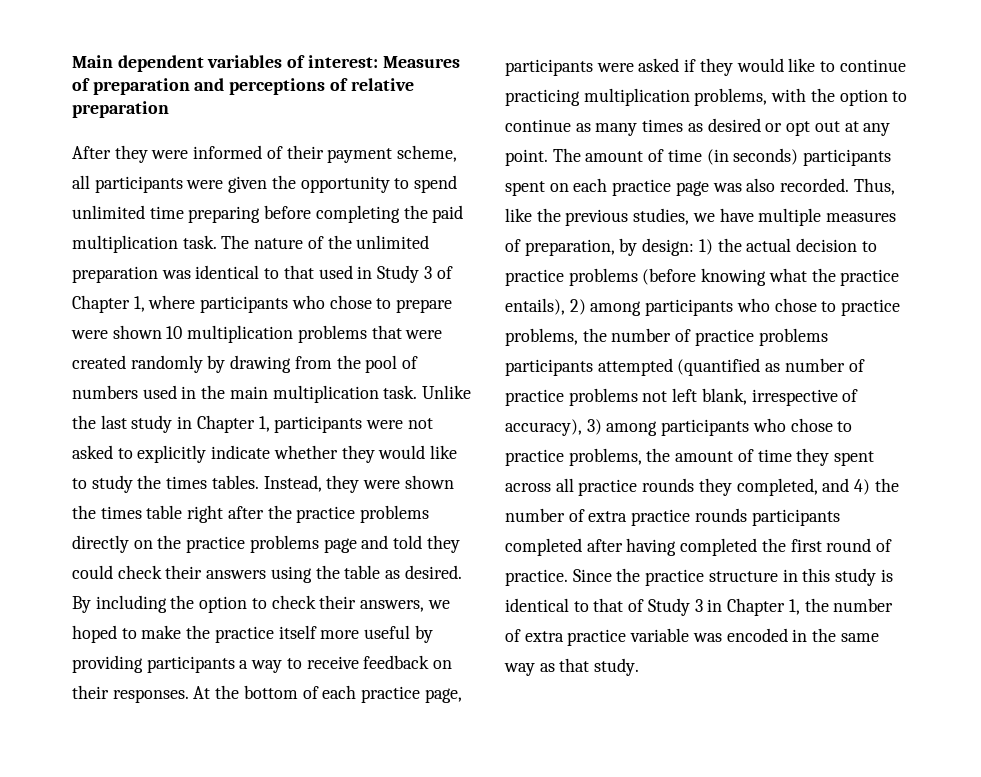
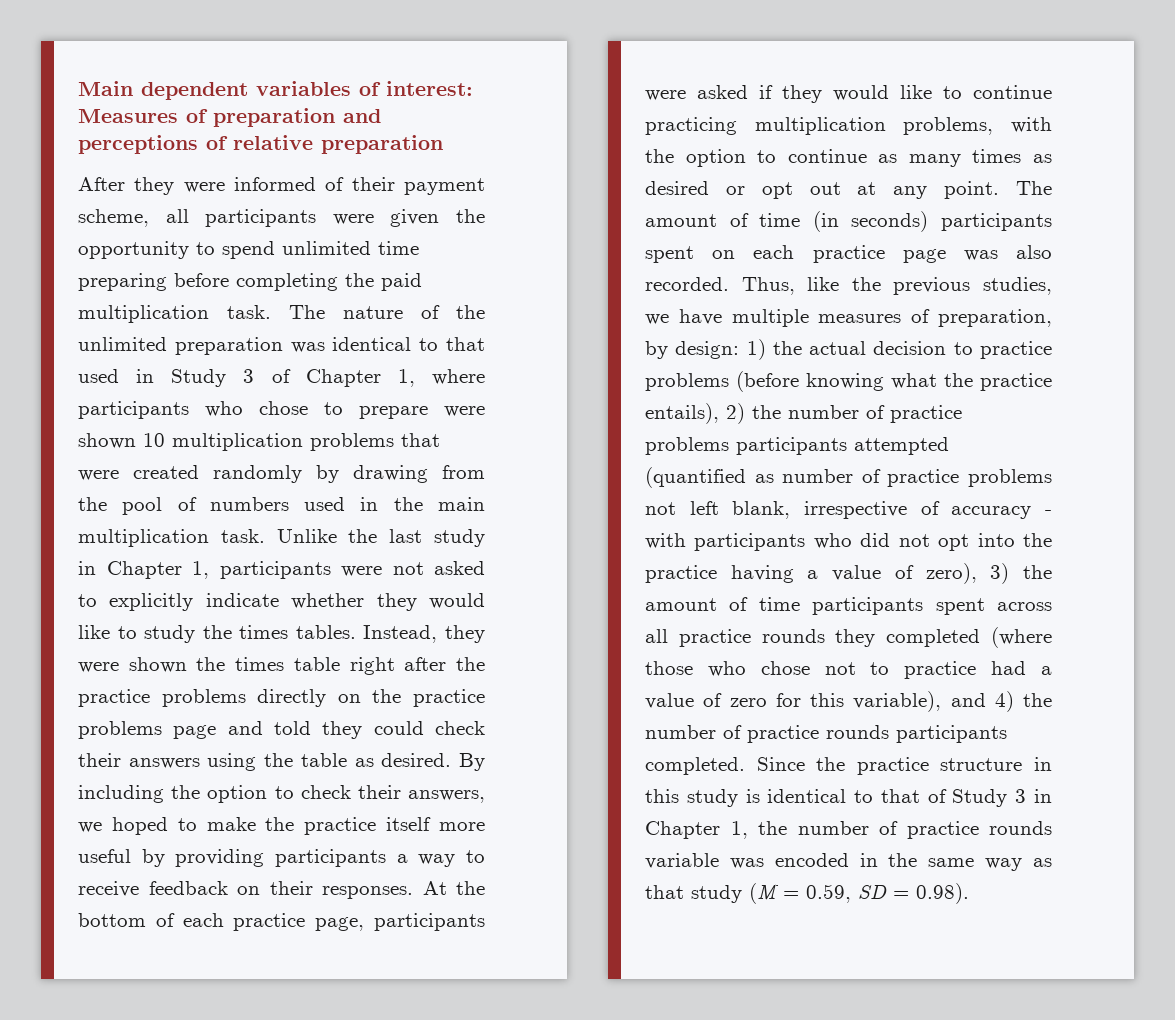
- 1) the actual decision to practice problems (before knowing what the practice entails), 2) among participants who chose to practice problems, the number of practice problems participants attempted (quantified as number of practice problems not left blank, irrespective of accuracy), 3) among participants who chose to practice problems, the amount of time they spent across all practice rounds they completed, and 4) the number of extra practice rounds participants completed after having completed the first round of practice.
+ 1) the actual decision to practice problems (before knowing what the practice entails), 2) the number of practice problems participants attempted (quantified as number of practice problems not left blank, irrespective of accuracy - with participants who did not opt into the practice having a value of zero), 3) the amount of time participants spent across all practice rounds they completed (where those who chose not to practice had a value of zero for this variable), and 4) the number of practice rounds participants completed.
- Since the practice structure in this study is identical to that of Study 3 in Chapter 1, the number of extra practice variable was encoded in the same way as that study.
+ Since the practice structure in this study is identical to that of Study 3 in Chapter 1, the number of practice rounds variable was encoded in the same way as that study (M = 0.59, SD = 0.98).

